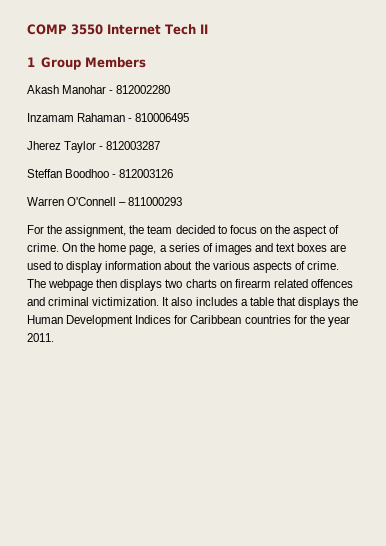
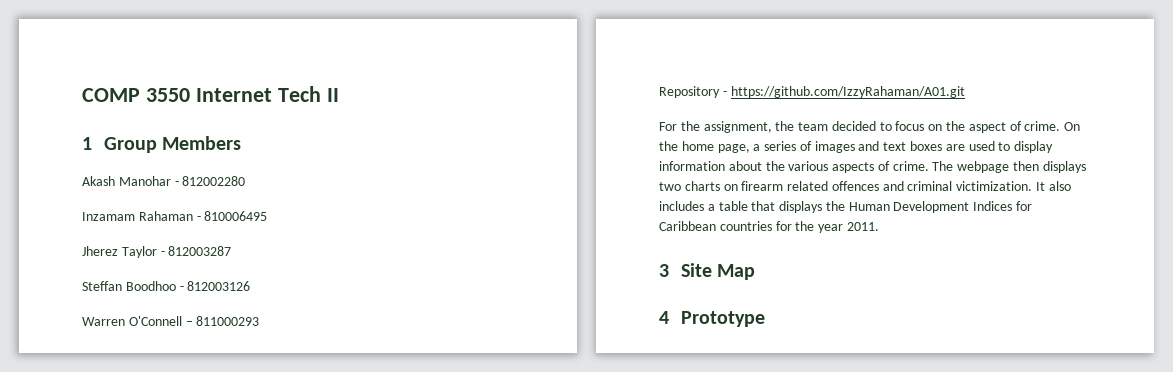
+ Repository - https://github.com/IzzyRahaman/A01.git
+ 3 Site Map
+ 4 Prototype

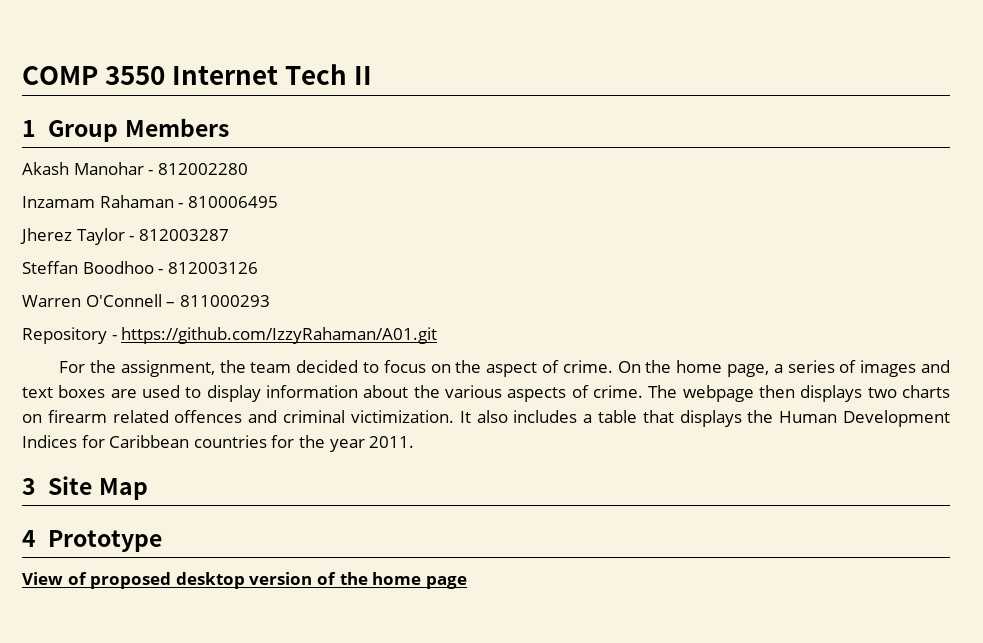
+ View of proposed desktop version of the home page

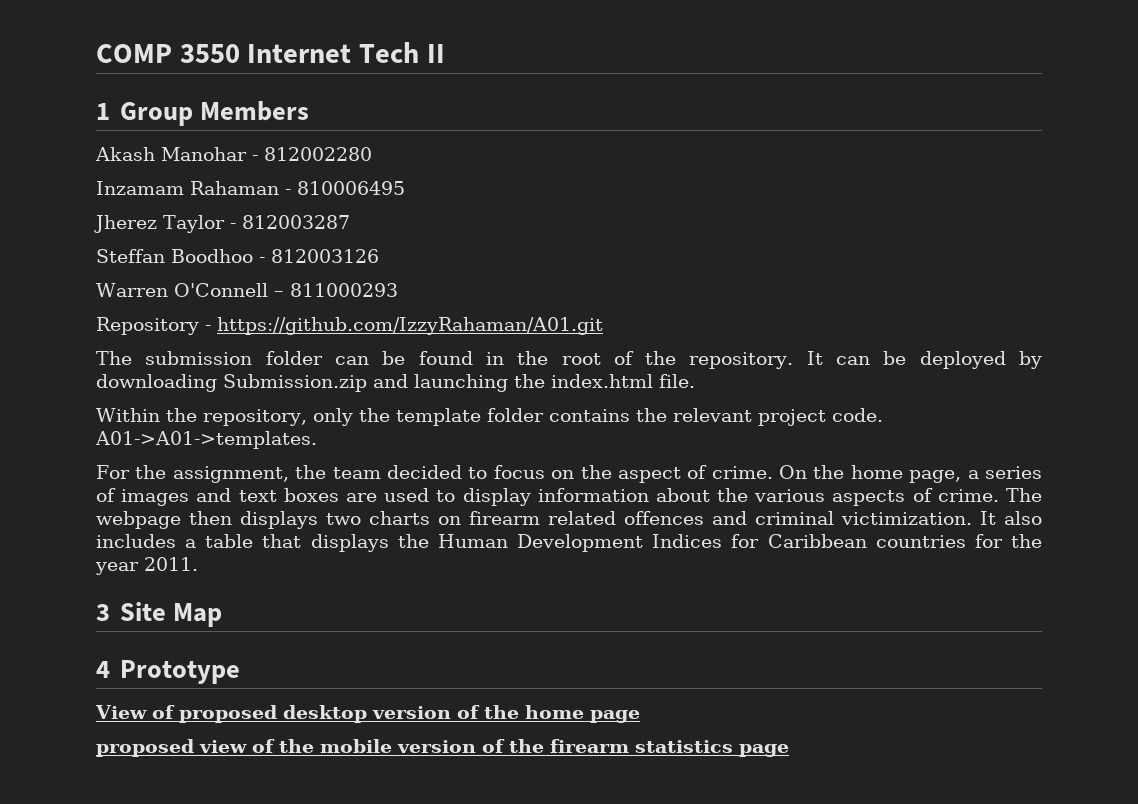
+ The submission folder can be found in the root of the repository. It can be deployed by downloading Submission.zip and launching the index.html file.
+ Within the repository, only the template folder contains the relevant project code. A01->A01->templates.
+ proposed view of the mobile version of the firearm statistics page

